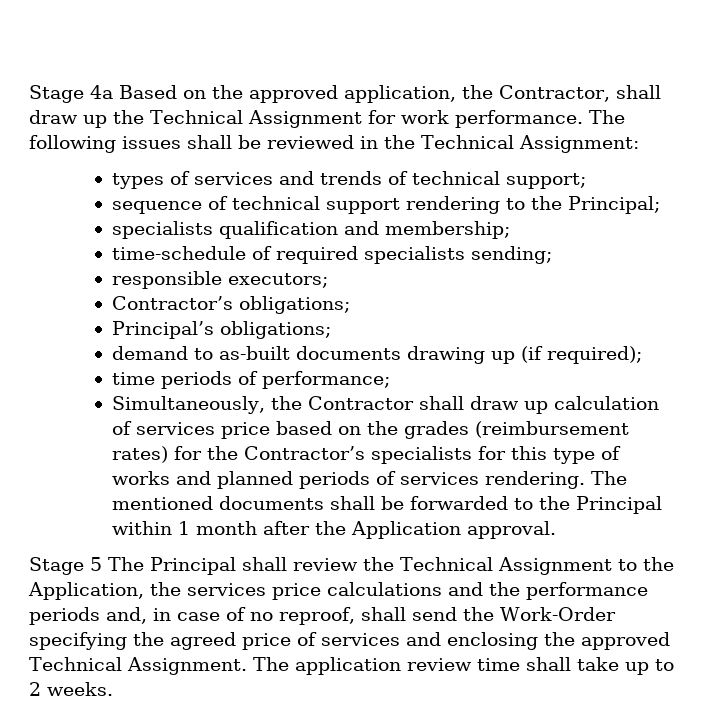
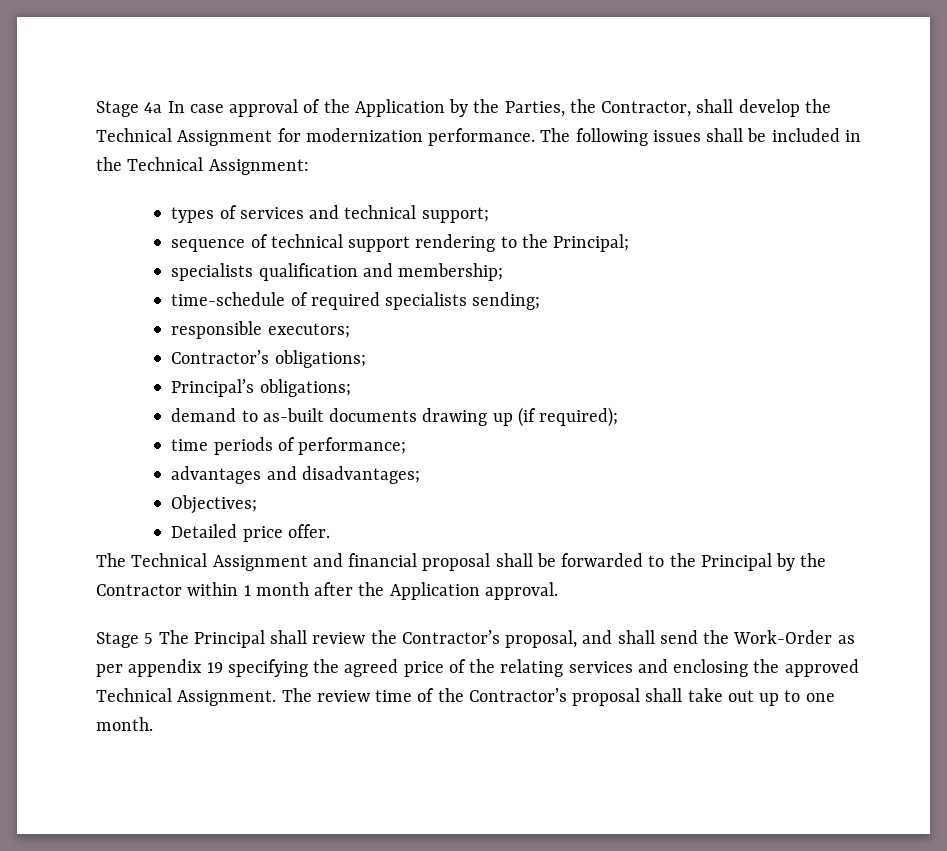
- Stage 4a Based on the approved application, the Contractor, shall draw up the Technical Assignment for work performance.
+ Stage 4a In case approval of the Application by the Parties, the Contractor, shall develop the Technical Assignment for modernization performance.
- The following issues shall be reviewed in the Technical Assignment:
+ The following issues shall be included in the Technical Assignment:
- types of services and trends of technical support;
+ types of services and technical support;
- Simultaneously, the Contractor shall draw up calculation of services price based on the grades (reimbursement rates) for the Contractor’s specialists for this type of works and planned periods of services rendering. The mentioned documents shall be forwarded to the Principal within 1 month after the Application approval.
+ advantages and disadvantages;
+ Objectives;
+ Detailed price offer.
+ The Technical Assignment and financial proposal shall be forwarded to the Principal by the Contractor within 1 month after the Application approval.
- Stage 5 The Principal shall review the Technical Assignment to the Application, the services price calculations and the performance periods and, in case of no reproof, shall send the Work-Order specifying the agreed price of services and enclosing the approved Technical Assignment.
+ Stage 5 The Principal shall review the Contractor’s proposal, and shall send the Work-Order as per appendix 19 specifying the agreed price of the relating services and enclosing the approved Technical Assignment.
- The application review time shall take up to 2 weeks.
+ The review time of the Contractor’s proposal shall take out up to one month.

